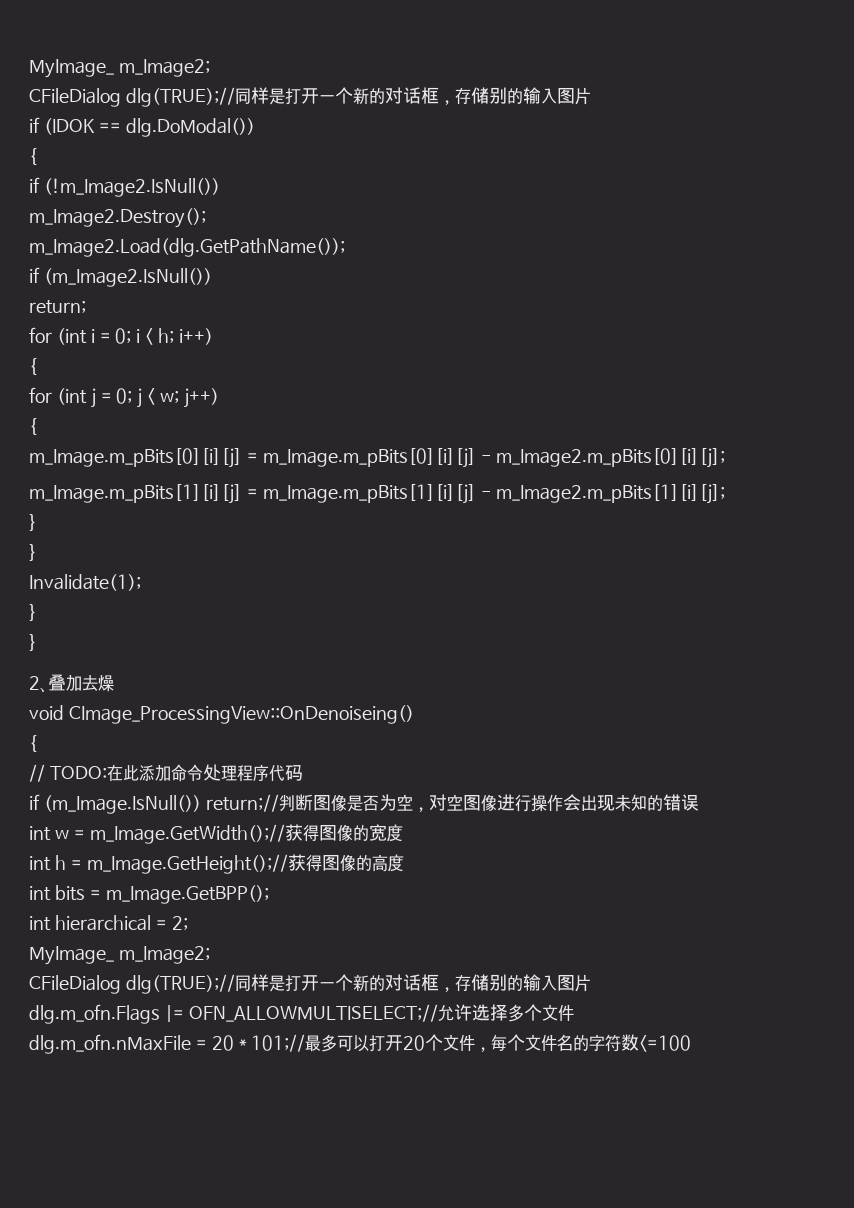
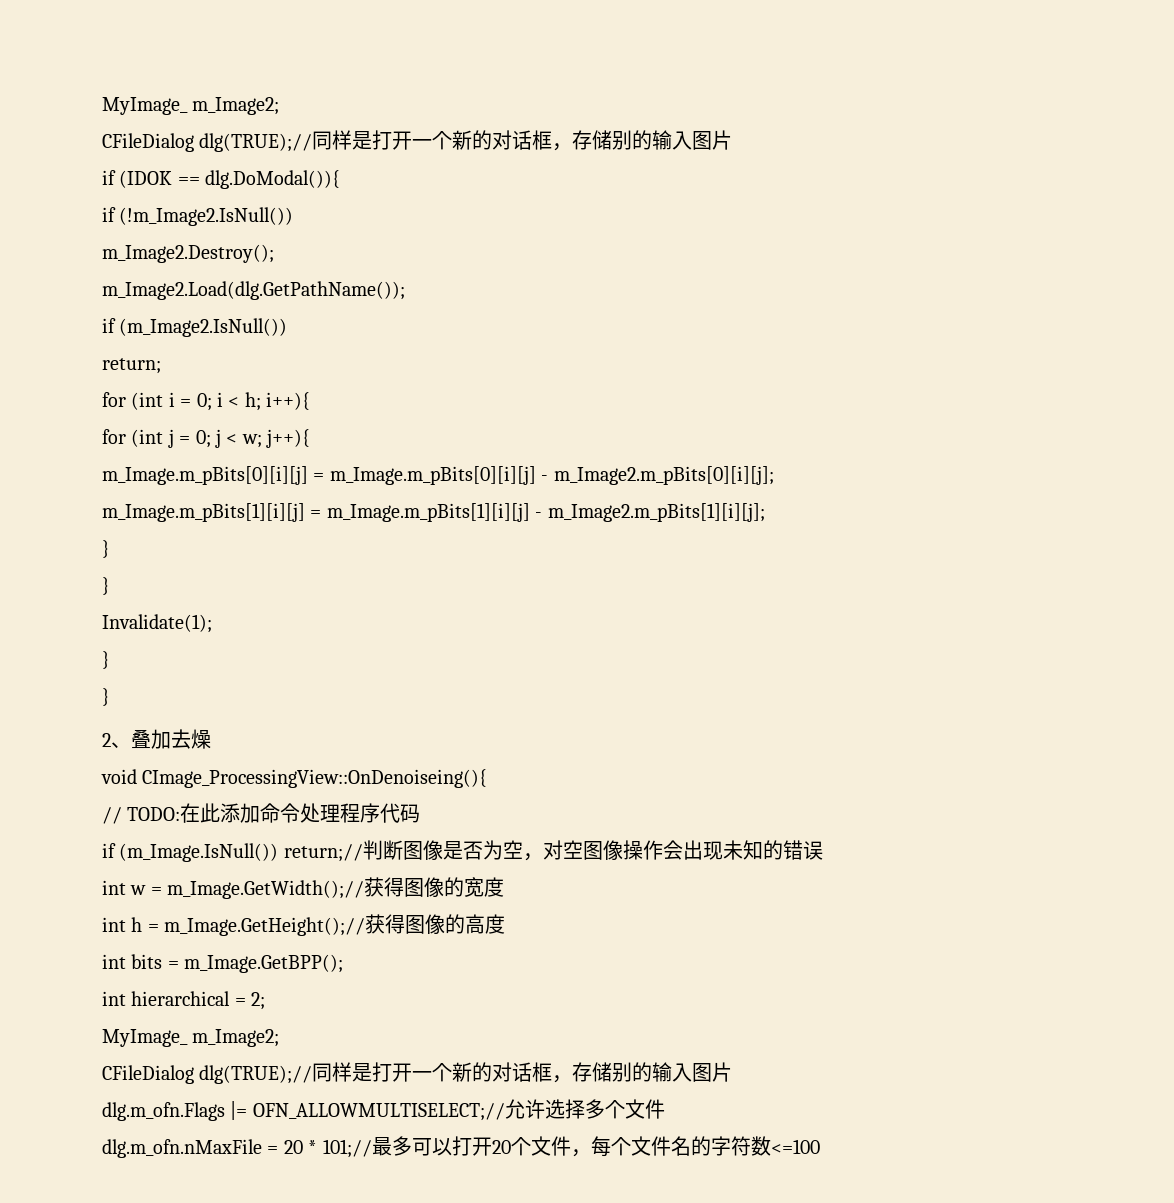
- if (IDOK == dlg.DoModal())
- {
+ if (IDOK == dlg.DoModal()){
- for (int i = 0; i < h; i++)
- {
+ for (int i = 0; i < h; i++){
- for (int j = 0; j < w; j++)
- {
+ for (int j = 0; j < w; j++){
- void CImage_ProcessingView::OnDenoiseing()
- {
+ void CImage_ProcessingView::OnDenoiseing(){
- if (m_Image.IsNull()) return;//判断图像是否为空，对空图像进行操作会出现未知的错误
+ if (m_Image.IsNull()) return;//判断图像是否为空，对空图像操作会出现未知的错误

